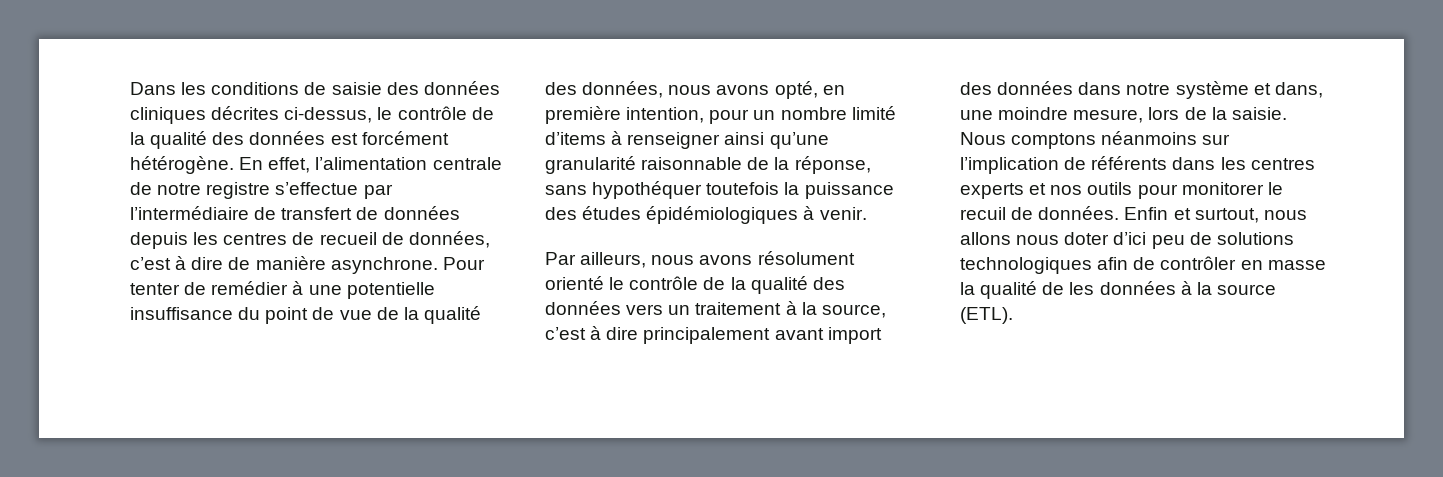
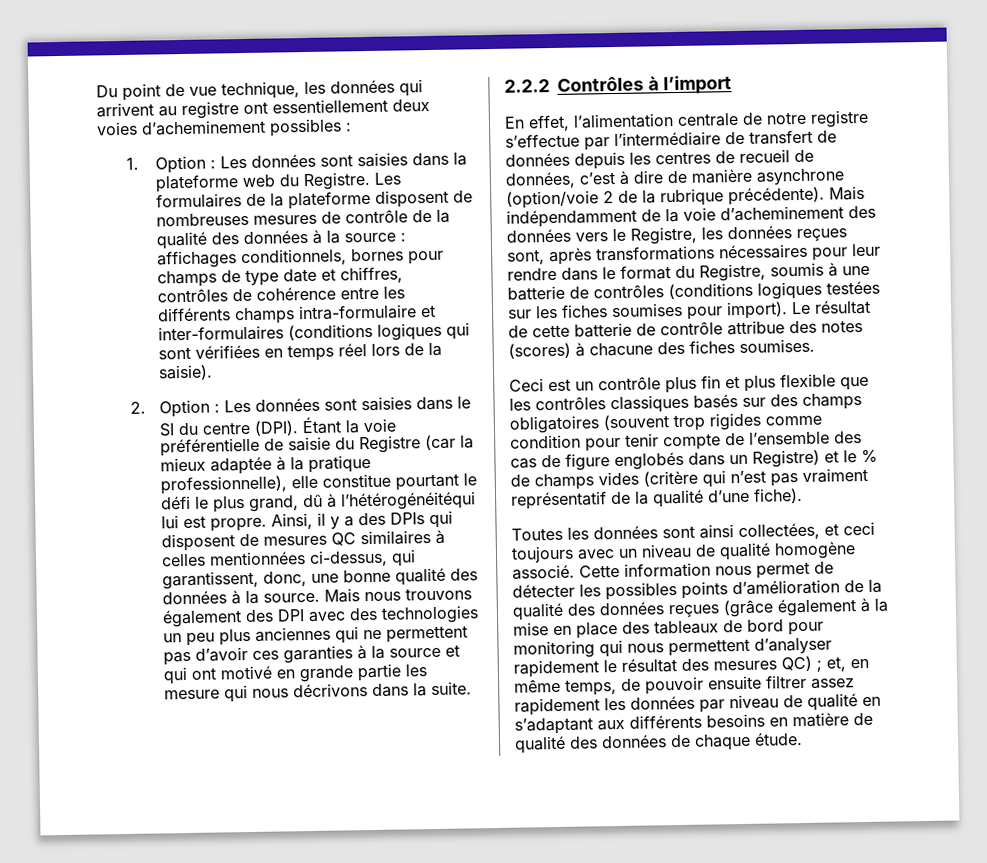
- Dans les conditions de saisie des données cliniques décrites ci-dessus, le contrôle de la qualité des données est forcément hétérogène. En effet, l’alimentation centrale de notre registre s’effectue par l’intermédiaire de transfert de données depuis les centres de recueil de données, c’est à dire de manière asynchrone. Pour tenter de remédier à une potentielle insuffisance du point de vue de la qualité des données, nous avons opté, en première intention, pour un nombre limité d’items à renseigner ainsi qu’une granularité raisonnable de la réponse, sans hypothéquer toutefois la puissance des études épidémiologiques à venir.
- Par ailleurs, nous avons résolument orienté le contrôle de la qualité des données vers un traitement à la source, c’est à dire principalement avant import des données dans notre système et dans, une moindre mesure, lors de la saisie. Nous comptons néanmoins sur l’implication de référents dans les centres experts et nos outils pour monitorer le recuil de données. Enfin et surtout, nous allons nous doter d’ici peu de solutions technologiques afin de contrôler en masse la qualité de les données à la source (ETL).
+ Du point de vue technique, les données qui arrivent au registre ont essentiellement deux voies d’acheminement possibles :
+ 1. Option : Les données sont saisies dans la plateforme web du Registre. Les formulaires de la plateforme disposent de nombreuses mesures de contrôle de la qualité des données à la source : affichages conditionnels, bornes pour champs de type date et chiffres, contrôles de cohérence entre les différents champs intra-formulaire et inter-formulaires (conditions logiques qui sont vérifiées en temps réel lors de la saisie).
+ 2. Option : Les données sont saisies dans le SI du centre (DPI). Étant la voie préférentielle de saisie du Registre (car la mieux adaptée à la pratique professionnelle), elle constitue pourtant le défi le plus grand, dû à l’hétérogénéitéqui lui est propre. Ainsi, il y a des DPIs qui disposent de mesures QC similaires à celles mentionnées ci-dessus, qui garantissent, donc, une bonne qualité des données à la source. Mais nous trouvons également des DPI avec des technologies un peu plus anciennes qui ne permettent pas d’avoir ces garanties à la source et qui ont motivé en grande partie les mesure qui nous décrivons dans la suite.
+ 2.2.2 Contrôles à l’import
+ En effet, l’alimentation centrale de notre registre s’effectue par l’intermédiaire de transfert de données depuis les centres de recueil de données, c’est à dire de manière asynchrone (option/voie 2 de la rubrique précédente). Mais indépendamment de la voie d’acheminement des données vers le Registre, les données reçues sont, après transformations nécessaires pour leur rendre dans le format du Registre, soumis à une batterie de contrôles (conditions logiques testées sur les fiches soumises pour import). Le résultat de cette batterie de contrôle attribue des notes (scores) à chacune des fiches soumises.
+ Ceci est un contrôle plus fin et plus flexible que les contrôles classiques basés sur des champs obligatoires (souvent trop rigides comme condition pour tenir compte de l’ensemble des cas de figure englobés dans un Registre) et le % de champs vides (critère qui n’est pas vraiment représentatif de la qualité d’une fiche).
+ Toutes les données sont ainsi collectées, et ceci toujours avec un niveau de qualité homogène associé. Cette information nous permet de détecter les possibles points d’amélioration de la qualité des données reçues (grâce également à la mise en place des tableaux de bord pour monitoring qui nous permettent d’analyser rapidement le résultat des mesures QC) ; et, en même temps, de pouvoir ensuite filtrer assez rapidement les données par niveau de qualité en s’adaptant aux différents besoins en matière de qualité des données de chaque étude.

